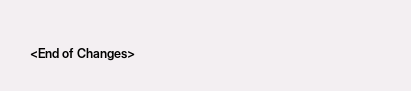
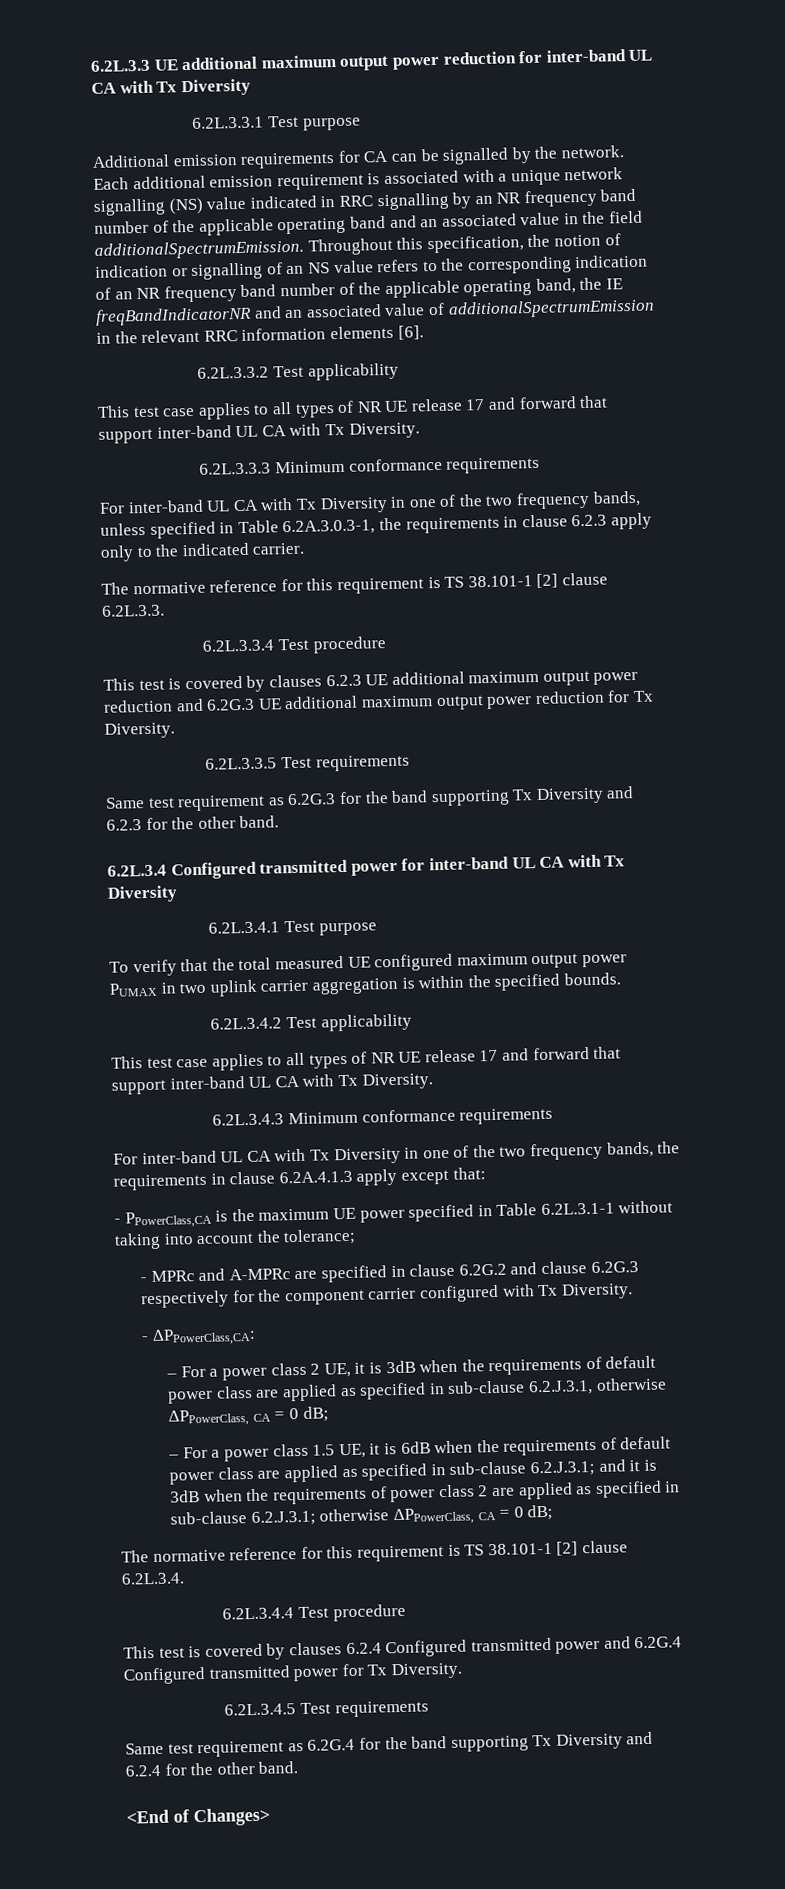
+ 6.2L.3.3 UE additional maximum output power reduction for inter-band UL CA with Tx Diversity
+ 6.2L.3.3.1 Test purpose
+ Additional emission requirements for CA can be signalled by the network. Each additional emission requirement is associated with a unique network signalling (NS) value indicated in RRC signalling by an NR frequency band number of the applicable operating band and an associated value in the field additionalSpectrumEmission. Throughout this specification, the notion of indication or signalling of an NS value refers to the corresponding indication of an NR frequency band number of the applicable operating band, the IE freqBandIndicatorNR and an associated value of additionalSpectrumEmission in the relevant RRC information elements [6].
+ 6.2L.3.3.2 Test applicability
+ This test case applies to all types of NR UE release 17 and forward that support inter-band UL CA with Tx Diversity.
+ 6.2L.3.3.3 Minimum conformance requirements
+ For inter-band UL CA with Tx Diversity in one of the two frequency bands, unless specified in Table 6.2A.3.0.3-1, the requirements in clause 6.2.3 apply only to the indicated carrier.
+ The normative reference for this requirement is TS 38.101-1 [2] clause 6.2L.3.3.
+ 6.2L.3.3.4 Test procedure
+ This test is covered by clauses 6.2.3 UE additional maximum output power reduction and 6.2G.3 UE additional maximum output power reduction for Tx Diversity.
+ 6.2L.3.3.5 Test requirements
+ Same test requirement as 6.2G.3 for the band supporting Tx Diversity and 6.2.3 for the other band.
+ 6.2L.3.4 Configured transmitted power for inter-band UL CA with Tx Diversity
+ 6.2L.3.4.1 Test purpose
+ To verify that the total measured UE configured maximum output power PUMAX in two uplink carrier aggregation is within the specified bounds.
+ 6.2L.3.4.2 Test applicability
+ This test case applies to all types of NR UE release 17 and forward that support inter-band UL CA with Tx Diversity.
+ 6.2L.3.4.3 Minimum conformance requirements
+ For inter-band UL CA with Tx Diversity in one of the two frequency bands, the requirements in clause 6.2A.4.1.3 apply except that:
+ - PPowerClass,CA is the maximum UE power specified in Table 6.2L.3.1-1 without taking into account the tolerance;
+ - MPRc and A-MPRc are specified in clause 6.2G.2 and clause 6.2G.3 respectively for the component carrier configured with Tx Diversity.
+ - ΔPPowerClass,CA:
+ – For a power class 2 UE, it is 3dB when the requirements of default power class are applied as specified in sub-clause 6.2.J.3.1, otherwise ΔPPowerClass, CA = 0 dB;
+ – For a power class 1.5 UE, it is 6dB when the requirements of default power class are applied as specified in sub-clause 6.2.J.3.1; and it is 3dB when the requirements of power class 2 are applied as specified in sub-clause 6.2.J.3.1; otherwise ΔPPowerClass, CA = 0 dB;
+ The normative reference for this requirement is TS 38.101-1 [2] clause 6.2L.3.4.
+ 6.2L.3.4.4 Test procedure
+ This test is covered by clauses 6.2.4 Configured transmitted power and 6.2G.4 Configured transmitted power for Tx Diversity.
+ 6.2L.3.4.5 Test requirements
+ Same test requirement as 6.2G.4 for the band supporting Tx Diversity and 6.2.4 for the other band.

